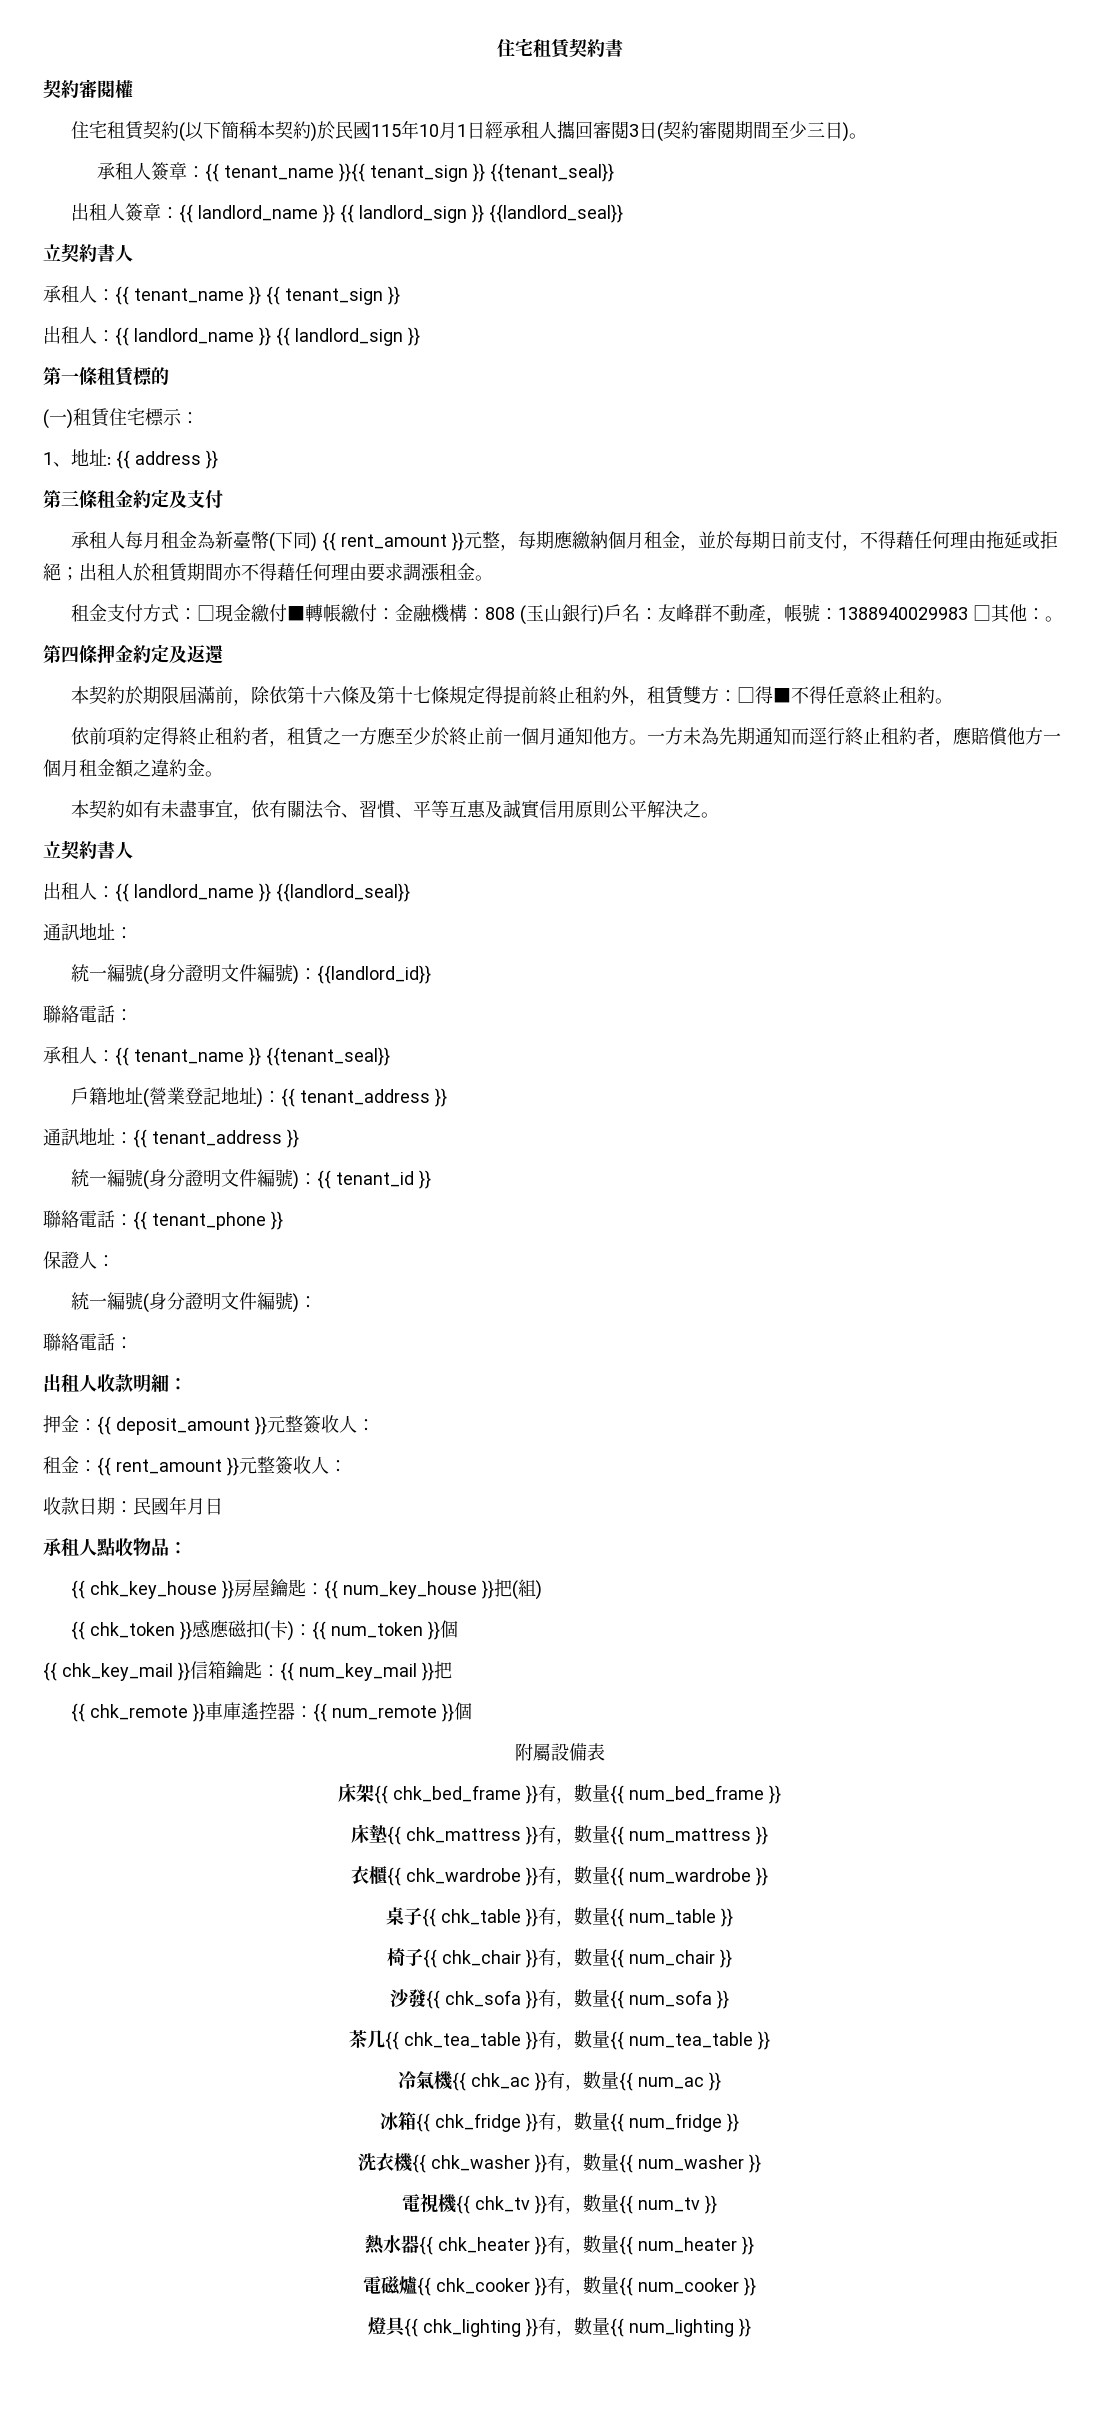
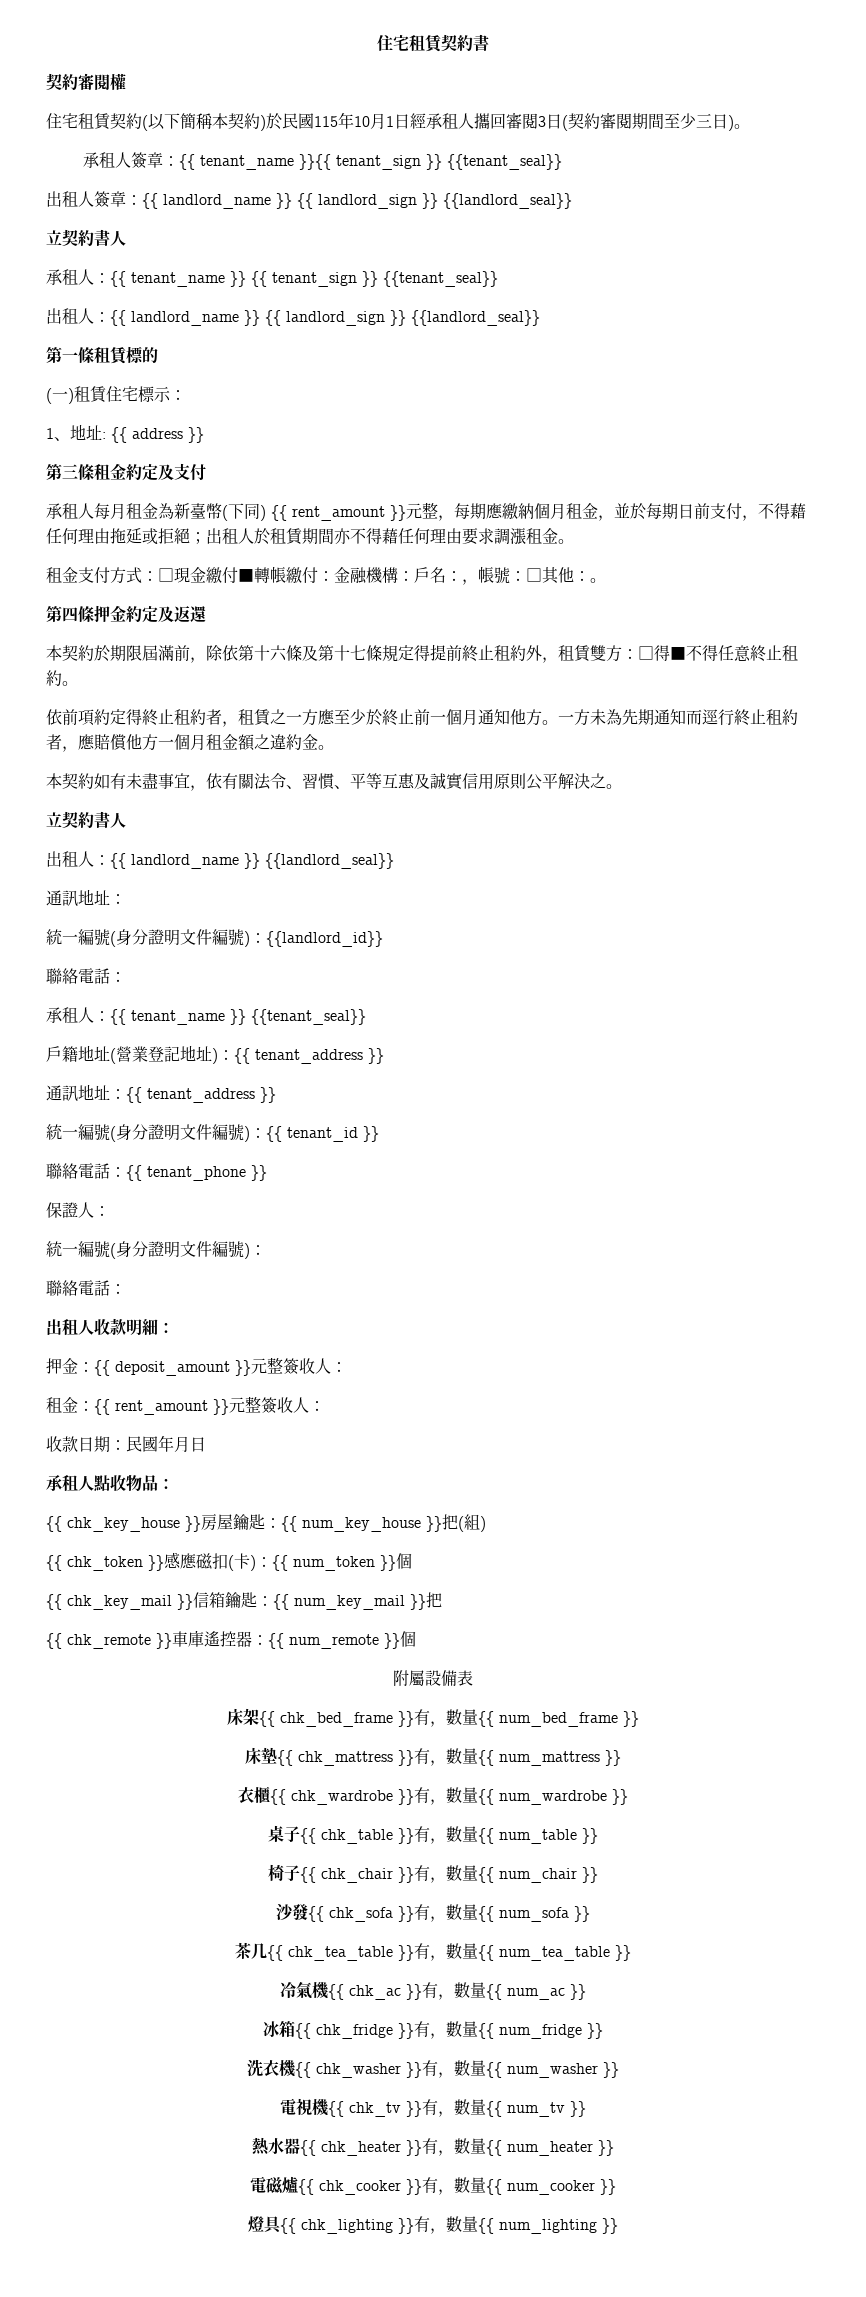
- 承租人：{{ tenant_name }} {{ tenant_sign }}
+ 承租人：{{ tenant_name }} {{ tenant_sign }} {{tenant_seal}}
- 出租人：{{ landlord_name }} {{ landlord_sign }}
+ 出租人：{{ landlord_name }} {{ landlord_sign }} {{landlord_seal}}
- 租金支付方式：□現金繳付■轉帳繳付：金融機構：808 (玉山銀行)戶名：友峰群不動產，帳號：1388940029983 □其他：。
+ 租金支付方式：□現金繳付■轉帳繳付：金融機構：戶名：，帳號：□其他：。

